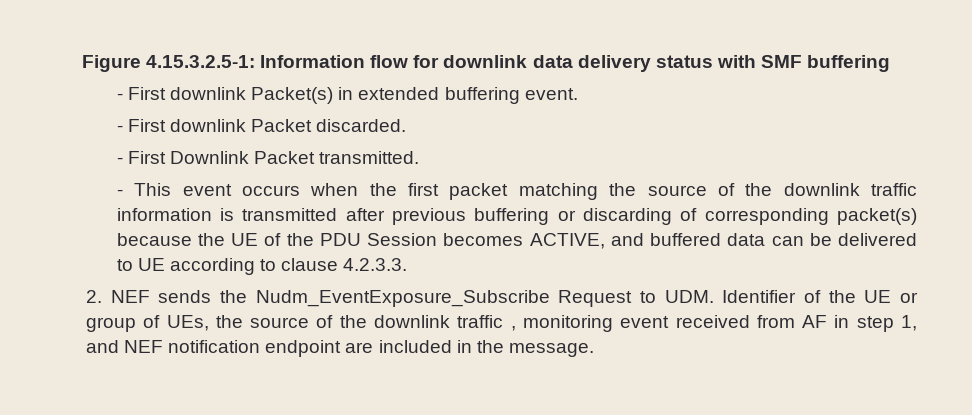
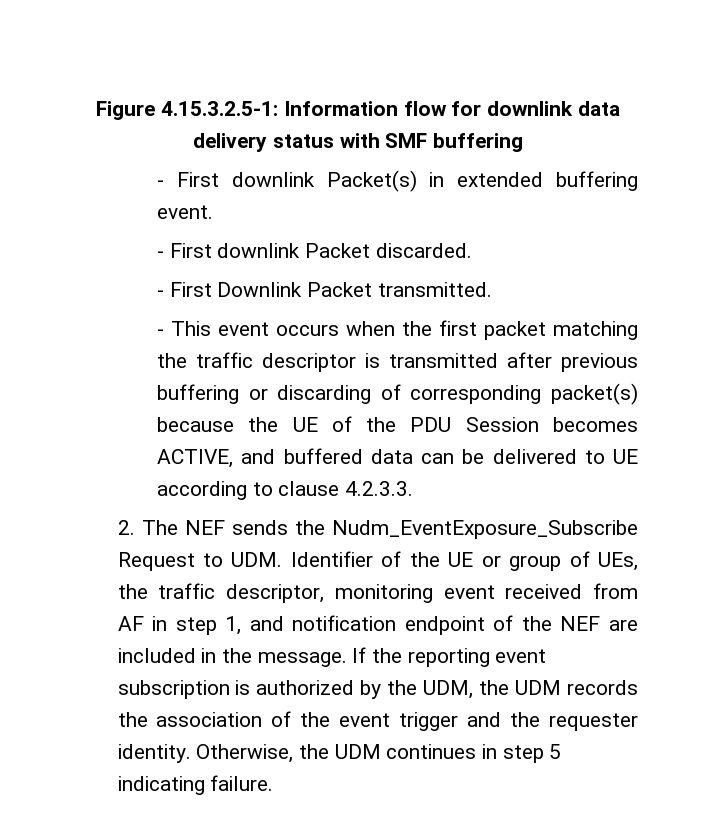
- - This event occurs when the first packet matching the source of the downlink traffic information is transmitted after previous buffering or discarding of corresponding packet(s) because the UE of the PDU Session becomes ACTIVE, and buffered data can be delivered to UE according to clause 4.2.3.3.
+ - This event occurs when the first packet matching the traffic descriptor is transmitted after previous buffering or discarding of corresponding packet(s) because the UE of the PDU Session becomes ACTIVE, and buffered data can be delivered to UE according to clause 4.2.3.3.
- 2. NEF sends the Nudm_EventExposure_Subscribe Request to UDM. Identifier of the UE or group of UEs, the source of the downlink traffic , monitoring event received from AF in step 1, and NEF notification endpoint are included in the message.
+ 2. The NEF sends the Nudm_EventExposure_Subscribe Request to UDM. Identifier of the UE or group of UEs, the traffic descriptor, monitoring event received from AF in step 1, and notification endpoint of the NEF are included in the message.
+ If the reporting event subscription is authorized by the UDM, the UDM records the association of the event trigger and the requester identity. Otherwise, the UDM continues in step 5 indicating failure.

